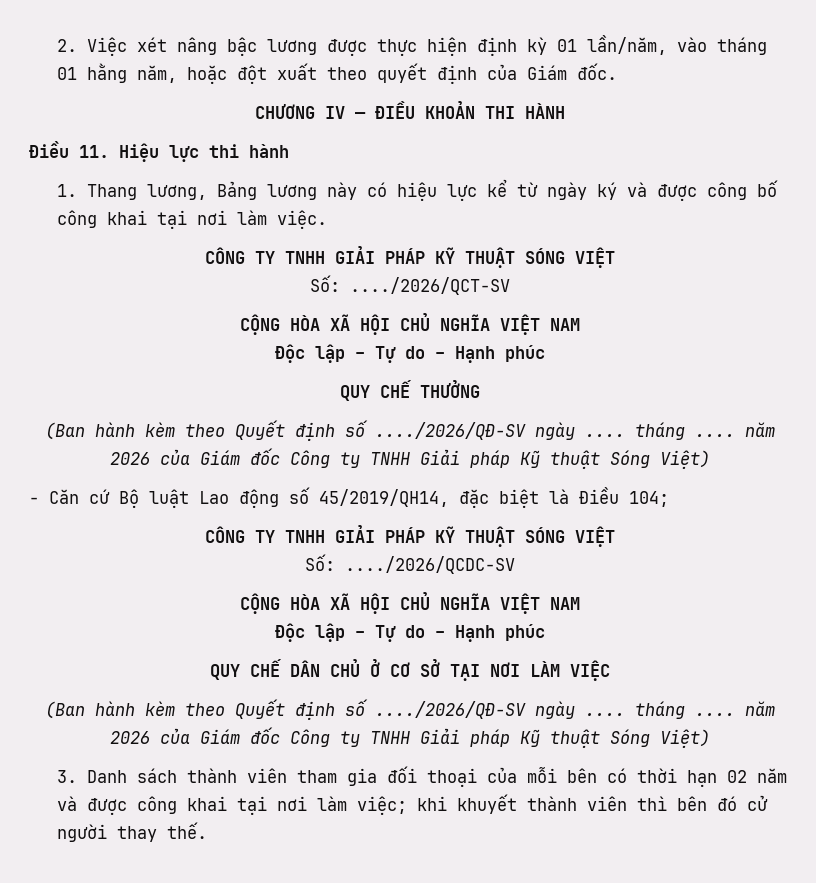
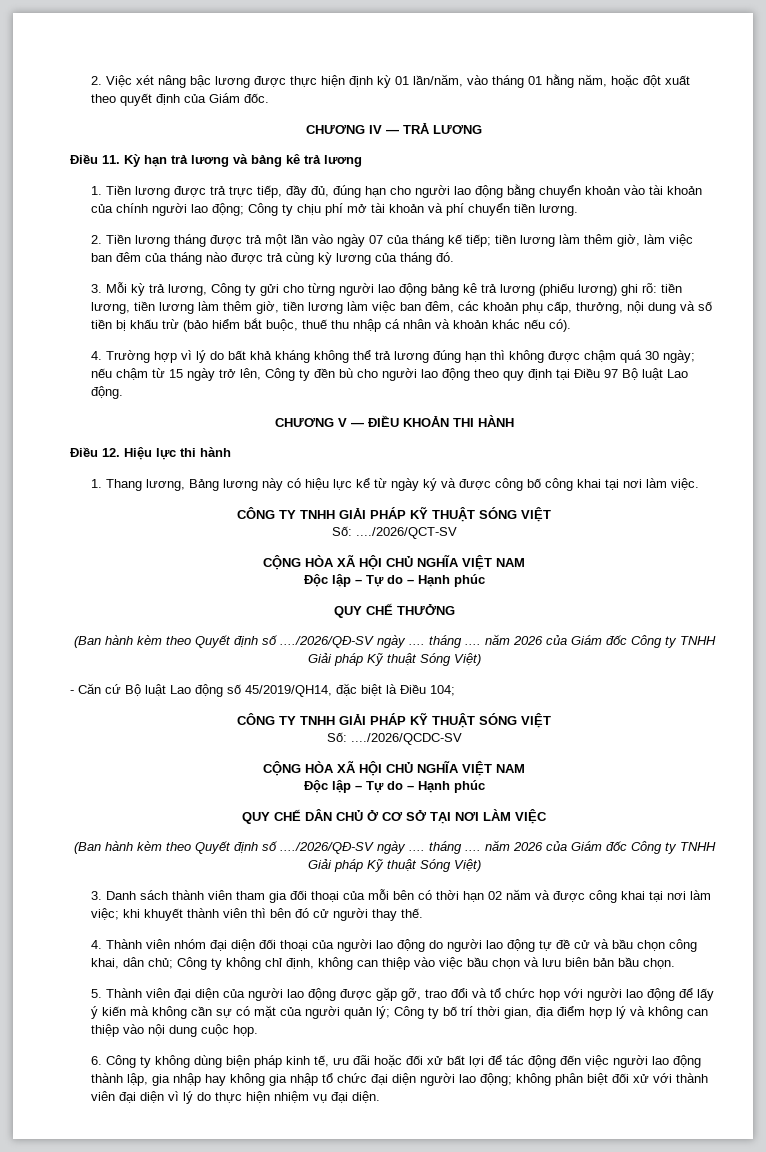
- CHƯƠNG IV — ĐIỀU KHOẢN THI HÀNH
+ CHƯƠNG IV — TRẢ LƯƠNG
+ Điều 11. Kỳ hạn trả lương và bảng kê trả lương
+ 1. Tiền lương được trả trực tiếp, đầy đủ, đúng hạn cho người lao động bằng chuyển khoản vào tài khoản của chính người lao động; Công ty chịu phí mở tài khoản và phí chuyển tiền lương.
+ 2. Tiền lương tháng được trả một lần vào ngày 07 của tháng kế tiếp; tiền lương làm thêm giờ, làm việc ban đêm của tháng nào được trả cùng kỳ lương của tháng đó.
+ 3. Mỗi kỳ trả lương, Công ty gửi cho từng người lao động bảng kê trả lương (phiếu lương) ghi rõ: tiền lương, tiền lương làm thêm giờ, tiền lương làm việc ban đêm, các khoản phụ cấp, thưởng, nội dung và số tiền bị khấu trừ (bảo hiểm bắt buộc, thuế thu nhập cá nhân và khoản khác nếu có).
+ 4. Trường hợp vì lý do bất khả kháng không thể trả lương đúng hạn thì không được chậm quá 30 ngày; nếu chậm từ 15 ngày trở lên, Công ty đền bù cho người lao động theo quy định tại Điều 97 Bộ luật Lao động.
+ CHƯƠNG V — ĐIỀU KHOẢN THI HÀNH
- Điều 11. Hiệu lực thi hành
+ Điều 12. Hiệu lực thi hành
+ 4. Thành viên nhóm đại diện đối thoại của người lao động do người lao động tự đề cử và bầu chọn công khai, dân chủ; Công ty không chỉ định, không can thiệp vào việc bầu chọn và lưu biên bản bầu chọn.
+ 5. Thành viên đại diện của người lao động được gặp gỡ, trao đổi và tổ chức họp với người lao động để lấy ý kiến mà không cần sự có mặt của người quản lý; Công ty bố trí thời gian, địa điểm hợp lý và không can thiệp vào nội dung cuộc họp.
+ 6. Công ty không dùng biện pháp kinh tế, ưu đãi hoặc đối xử bất lợi để tác động đến việc người lao động thành lập, gia nhập hay không gia nhập tổ chức đại diện người lao động; không phân biệt đối xử với thành viên đại diện vì lý do thực hiện nhiệm vụ đại diện.

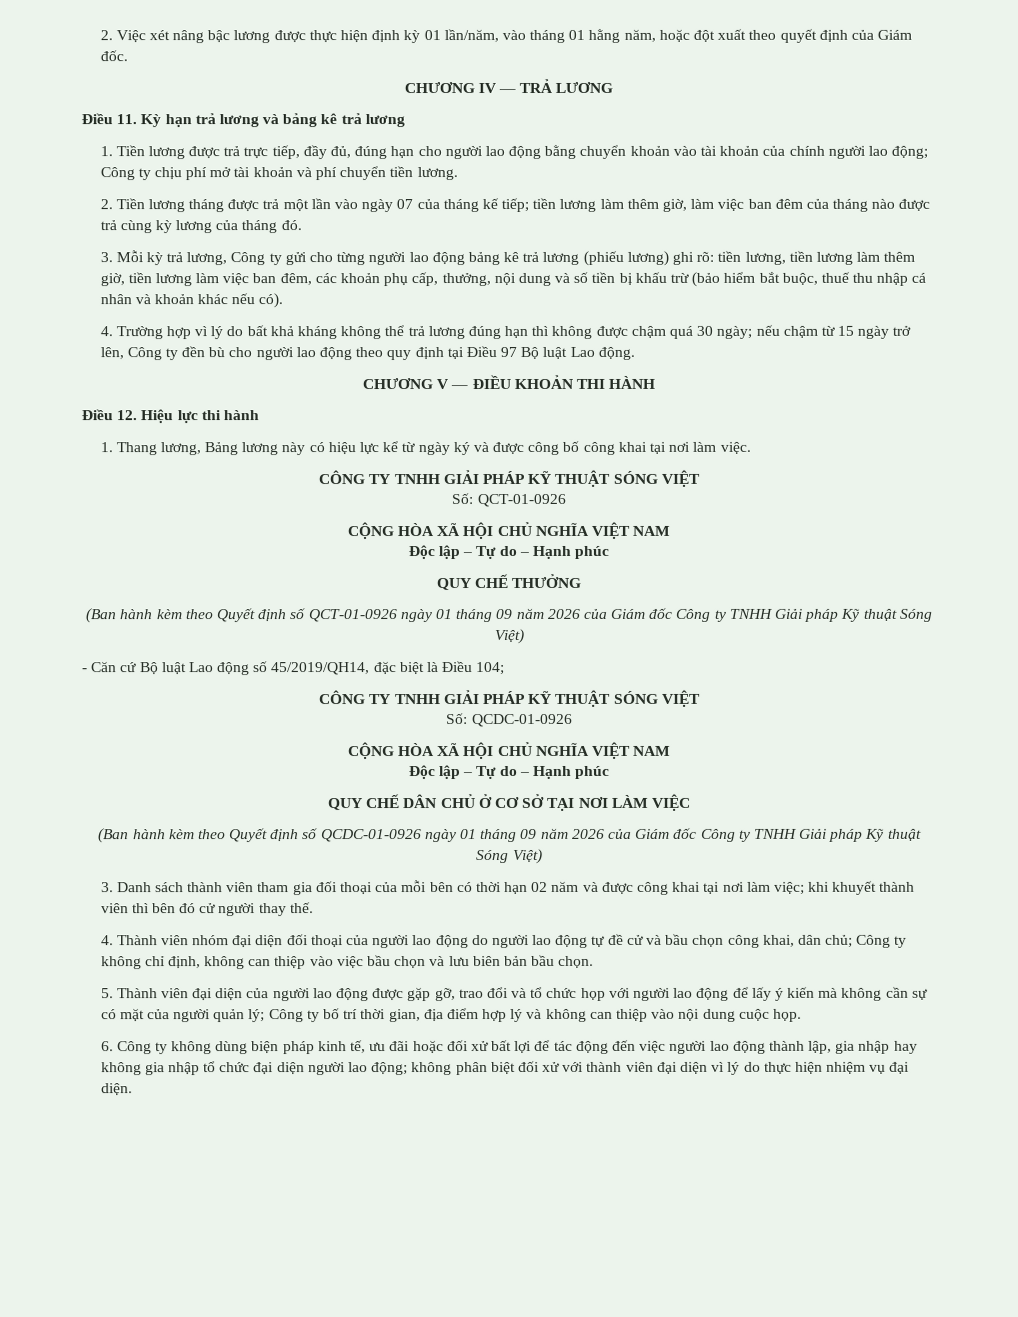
- Số: ..../2026/QCT-SV
+ Số: QCT-01-0926
  QUY CHẾ THƯỞNG
- (Ban hành kèm theo Quyết định số ..../2026/QĐ-SV ngày .... tháng .... năm 2026 của Giám đốc Công ty TNHH Giải pháp Kỹ thuật Sóng Việt)
+ (Ban hành kèm theo Quyết định số QCT-01-0926 ngày 01 tháng 09 năm 2026 của Giám đốc Công ty TNHH Giải pháp Kỹ thuật Sóng Việt)
- Số: ..../2026/QCDC-SV
+ Số: QCDC-01-0926
  QUY CHẾ DÂN CHỦ Ở CƠ SỞ TẠI NƠI LÀM VIỆC
- (Ban hành kèm theo Quyết định số ..../2026/QĐ-SV ngày .... tháng .... năm 2026 của Giám đốc Công ty TNHH Giải pháp Kỹ thuật Sóng Việt)
+ (Ban hành kèm theo Quyết định số QCDC-01-0926 ngày 01 tháng 09 năm 2026 của Giám đốc Công ty TNHH Giải pháp Kỹ thuật Sóng Việt)

